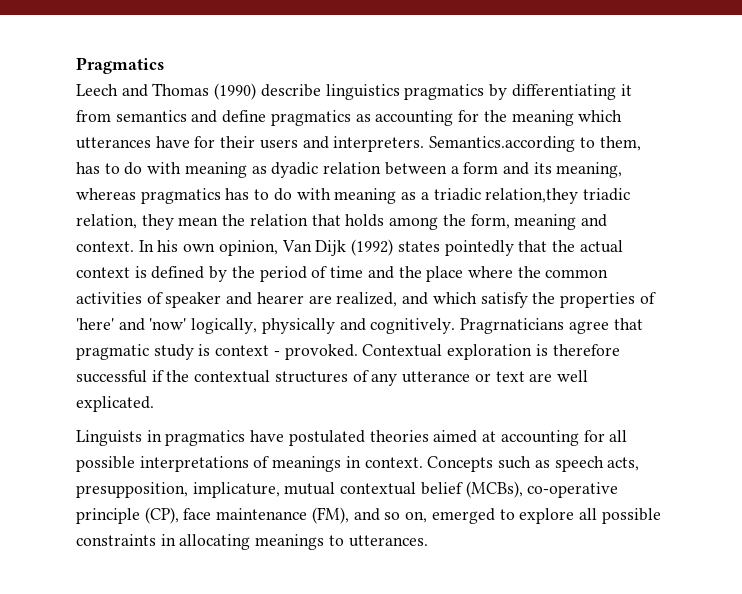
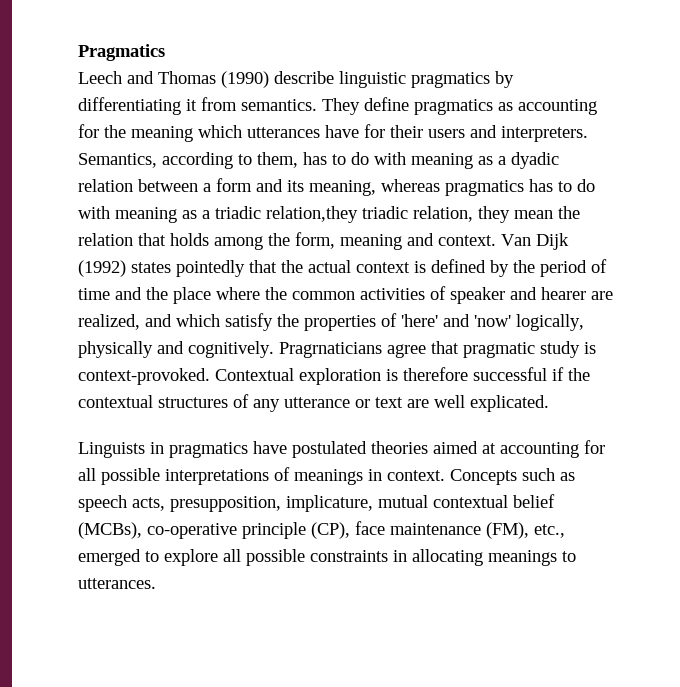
- Leech and Thomas (1990) describe linguistics pragmatics by differentiating it from semantics and define pragmatics as accounting for the meaning which utterances have for their users and interpreters.
+ Leech and Thomas (1990) describe linguistic pragmatics by differentiating it from semantics. They define pragmatics as accounting for the meaning which utterances have for their users and interpreters.
- Semantics.according to them, has to do with meaning as dyadic relation between a form and its meaning, whereas pragmatics has to do with meaning as a triadic relation,they triadic relation, they mean the relation that holds among the form, meaning and context.
+ Semantics, according to them, has to do with meaning as a dyadic relation between a form and its meaning, whereas pragmatics has to do with meaning as a triadic relation,they triadic relation, they mean the relation that holds among the form, meaning and context.
- In his own opinion, Van Dijk (1992) states pointedly that the actual context is defined by the period of time and the place where the common activities of speaker and hearer are realized, and which satisfy the properties of 'here' and 'now' logically, physically and cognitively.
+ Van Dijk (1992) states pointedly that the actual context is defined by the period of time and the place where the common activities of speaker and hearer are realized, and which satisfy the properties of 'here' and 'now' logically, physically and cognitively.
- Pragrnaticians agree that pragmatic study is context - provoked.
+ Pragrnaticians agree that pragmatic study is context-provoked.
- Concepts such as speech acts, presupposition, implicature, mutual contextual belief (MCBs), co-operative principle (CP), face maintenance (FM), and so on, emerged to explore all possible constraints in allocating meanings to utterances.
+ Concepts such as speech acts, presupposition, implicature, mutual contextual belief (MCBs), co-operative principle (CP), face maintenance (FM), etc., emerged to explore all possible constraints in allocating meanings to utterances.

